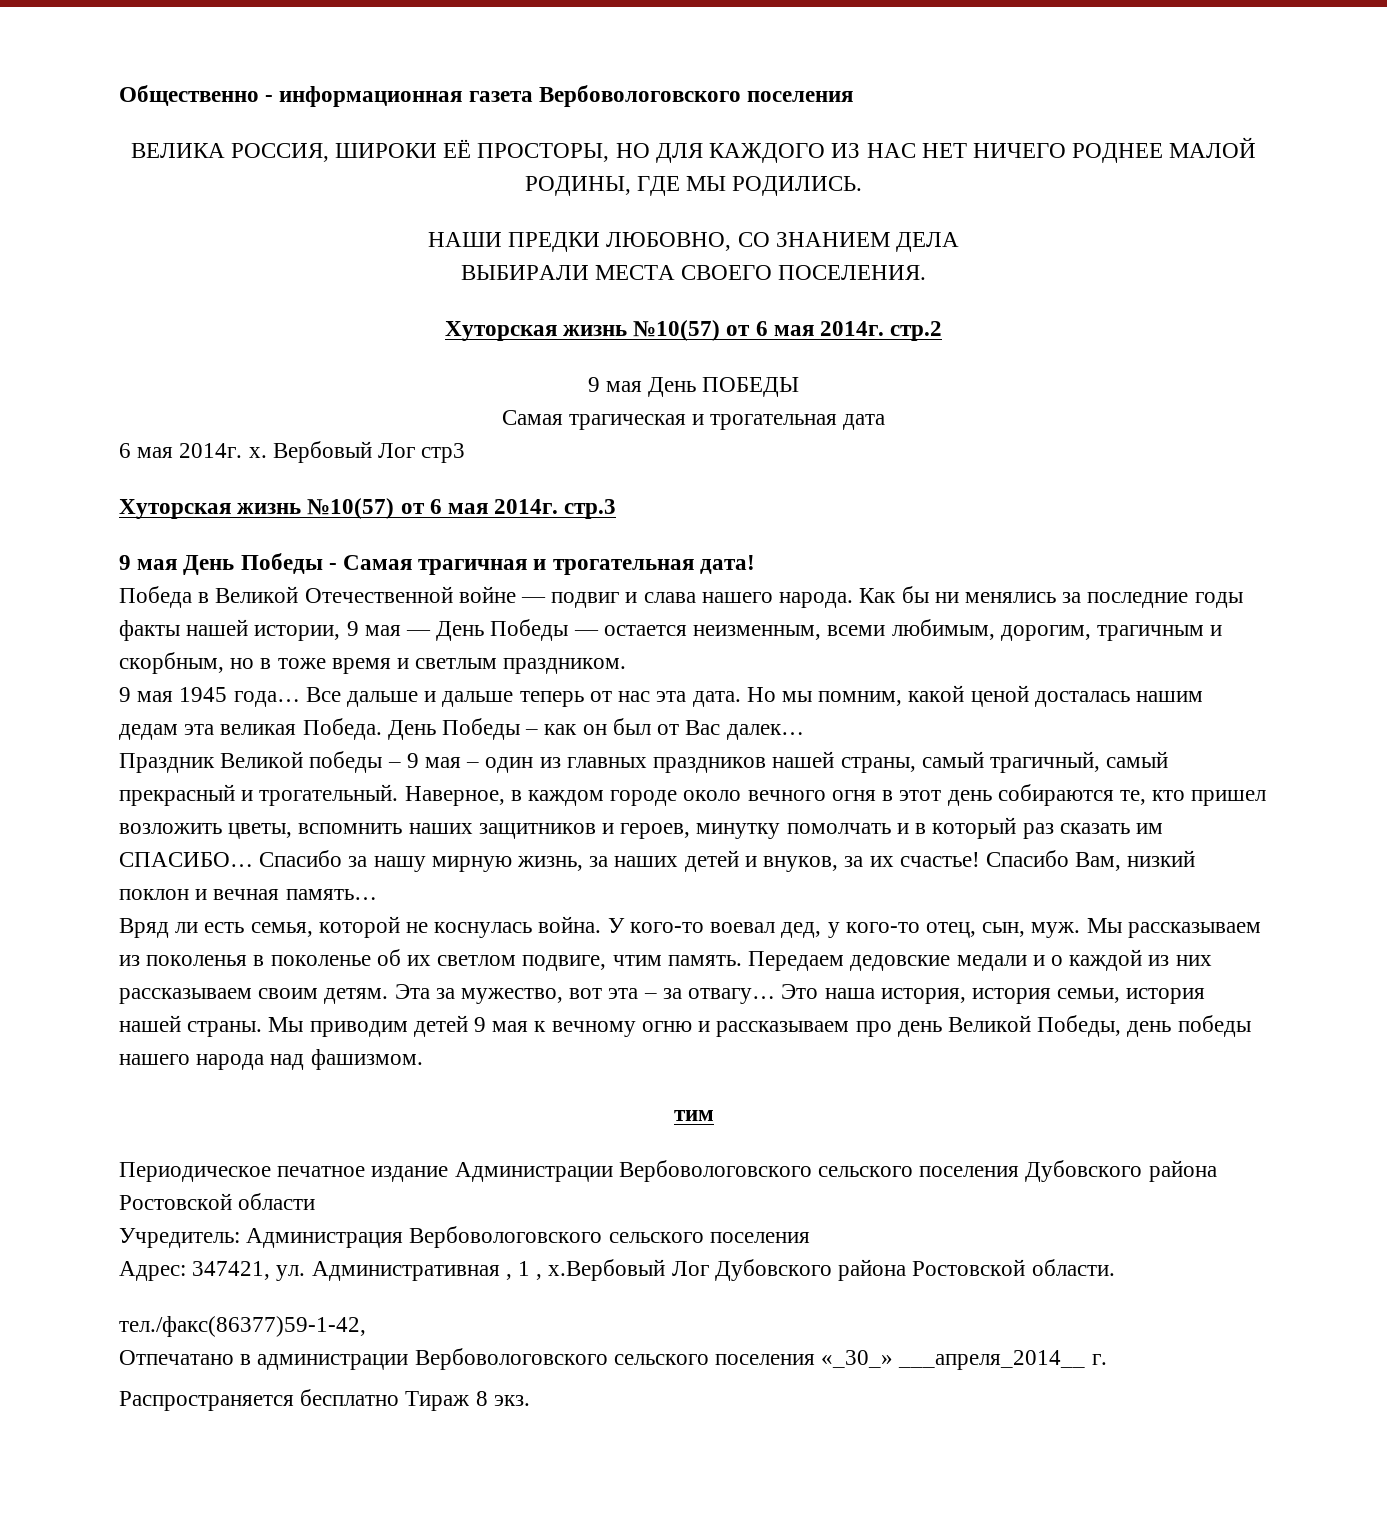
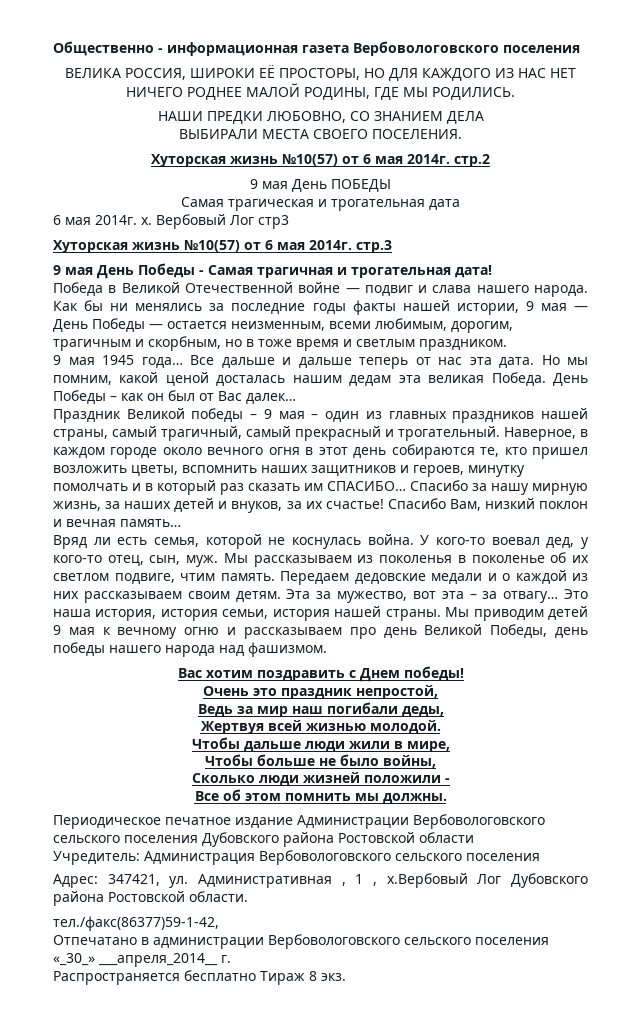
- тим
+ Вас хотим поздравить с Днем победы!
+ Очень это праздник непростой,
+ Ведь за мир наш погибали деды,
+ Жертвуя всей жизнью молодой.
+ Чтобы дальше люди жили в мире,
+ Чтобы больше не было войны,
+ Сколько люди жизней положили -
+ Все об этом помнить мы должны.

